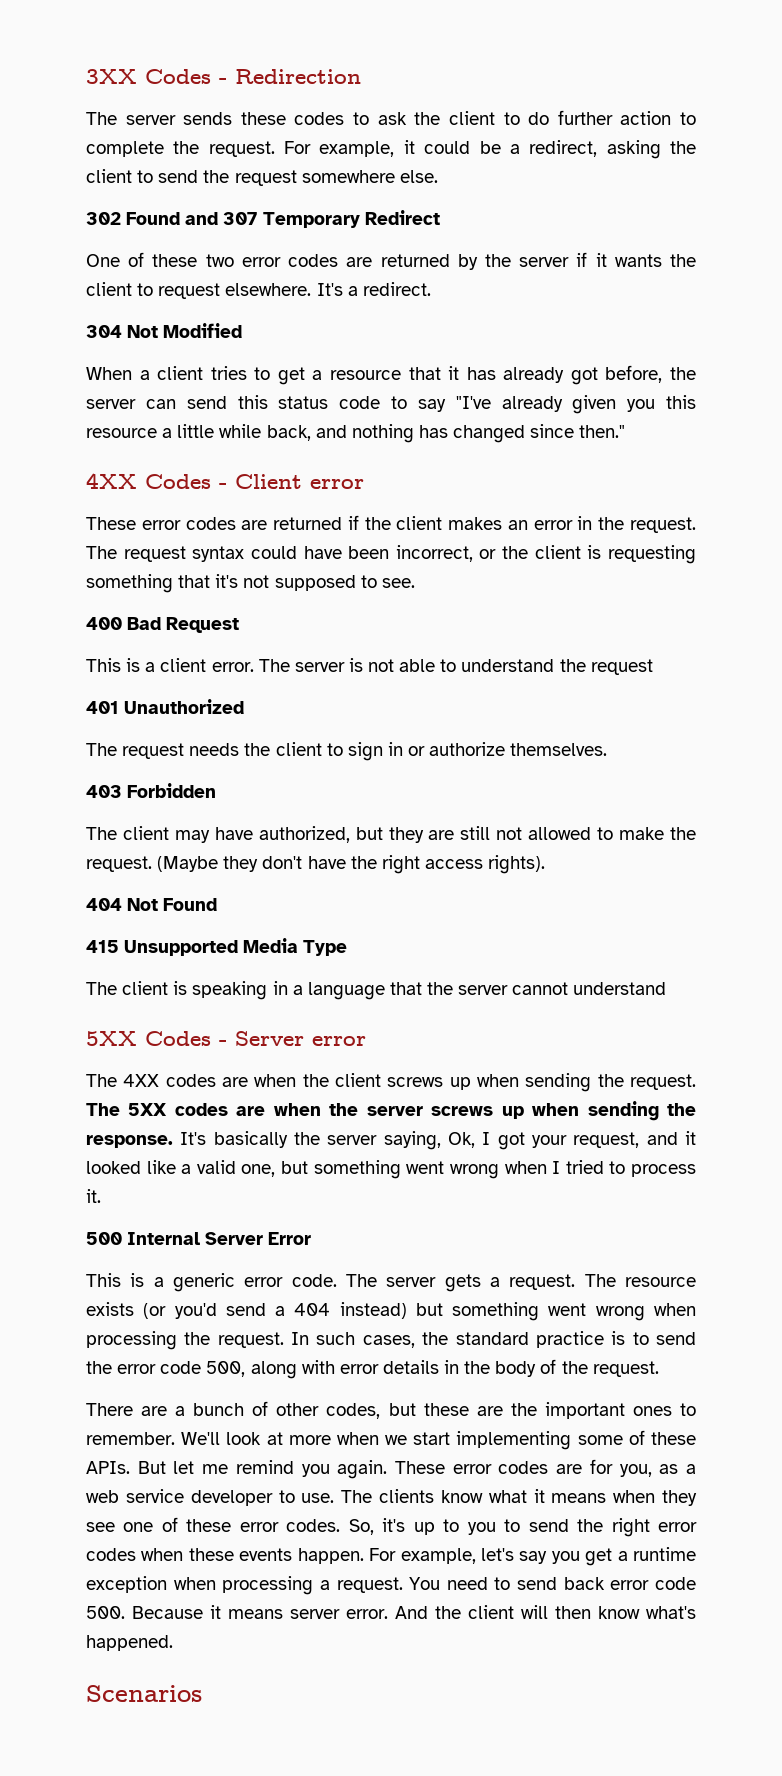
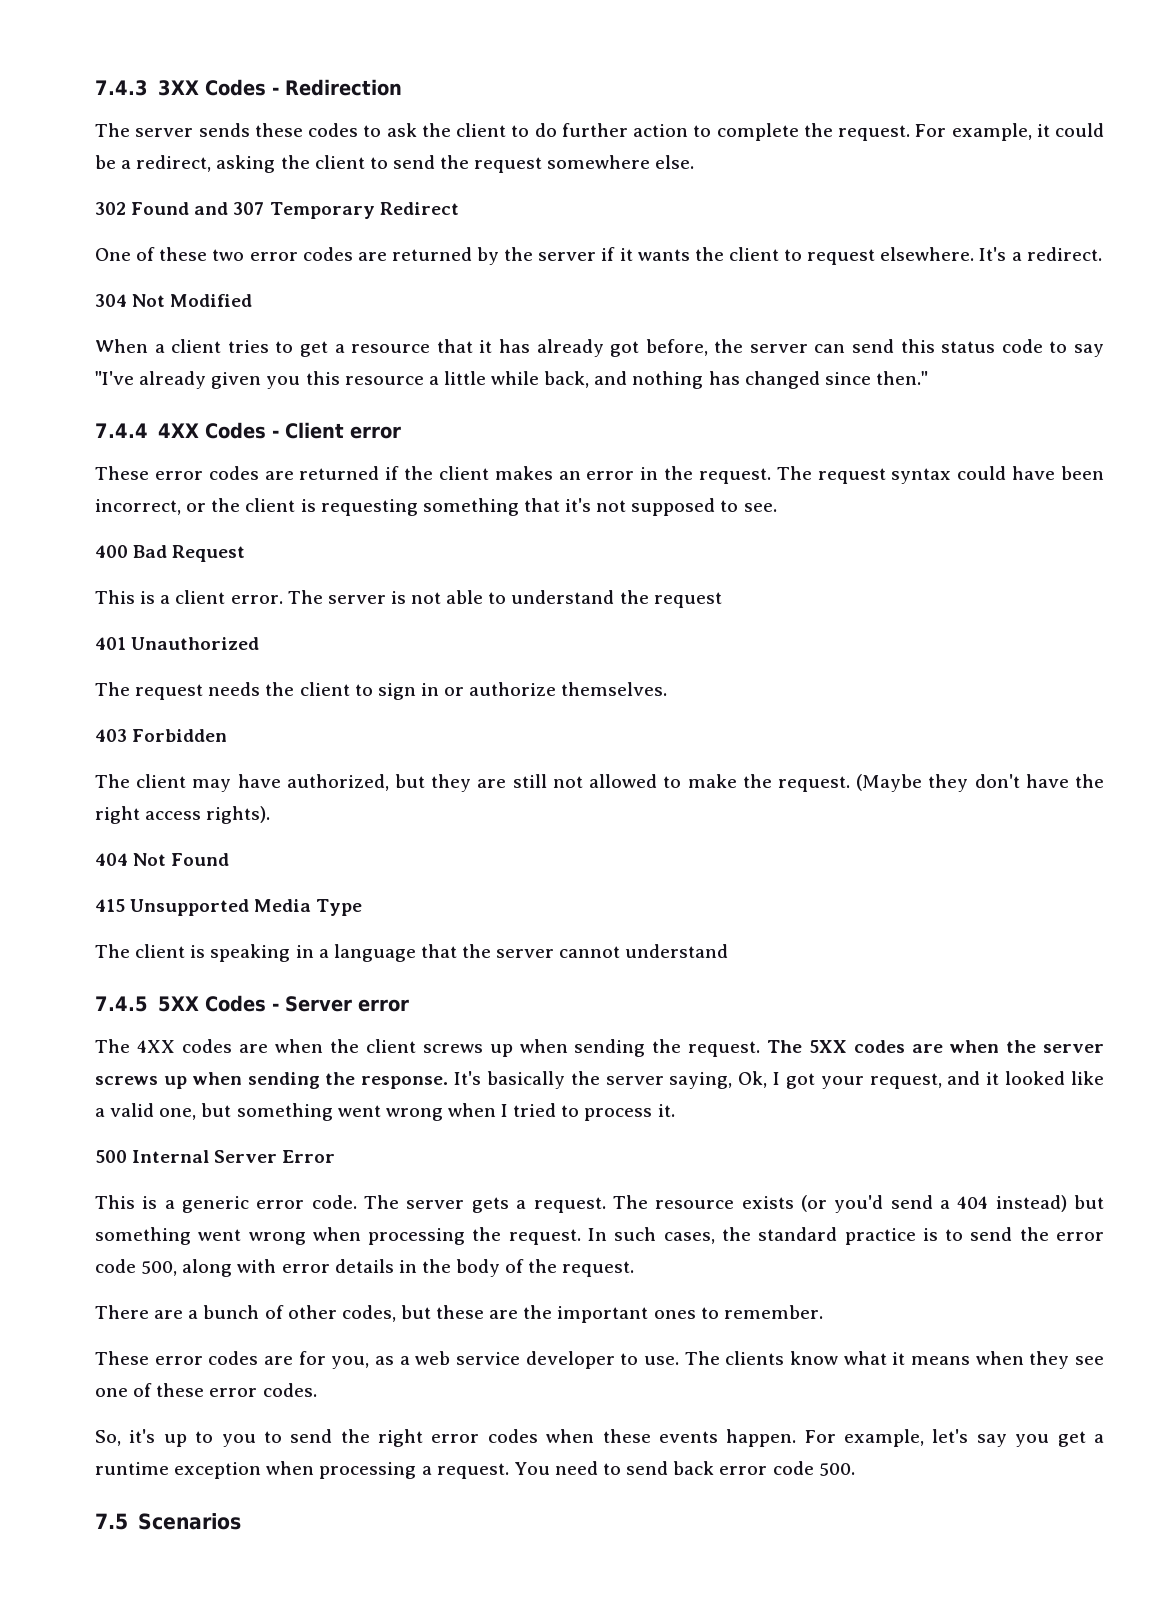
- 3XX Codes - Redirection
+ 7.4.3 3XX Codes - Redirection
- 4XX Codes - Client error
+ 7.4.4 4XX Codes - Client error
- 5XX Codes - Server error
+ 7.4.5 5XX Codes - Server error
- There are a bunch of other codes, but these are the important ones to remember. We'll look at more when we start implementing some of these APIs. But let me remind you again. These error codes are for you, as a web service developer to use.
+ There are a bunch of other codes, but these are the important ones to remember.
+ These error codes are for you, as a web service developer to use.
- The clients know what it means when they see one of these error codes. So, it's up to you to send the right error codes when these events happen.
+ The clients know what it means when they see one of these error codes.
+ So, it's up to you to send the right error codes when these events happen.
- You need to send back error code 500. Because it means server error. And the client will then know what's happened.
- Scenarios
+ You need to send back error code 500.
+ 7.5 Scenarios

